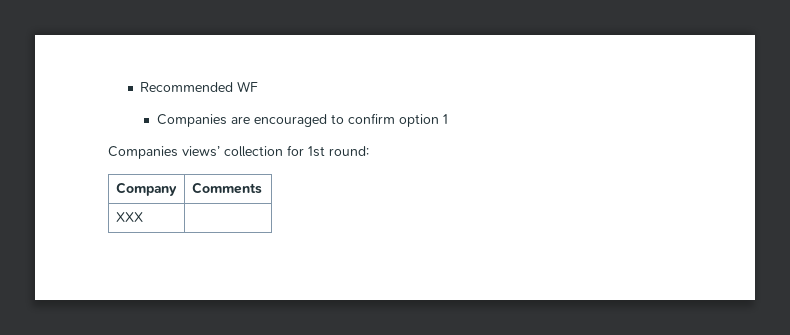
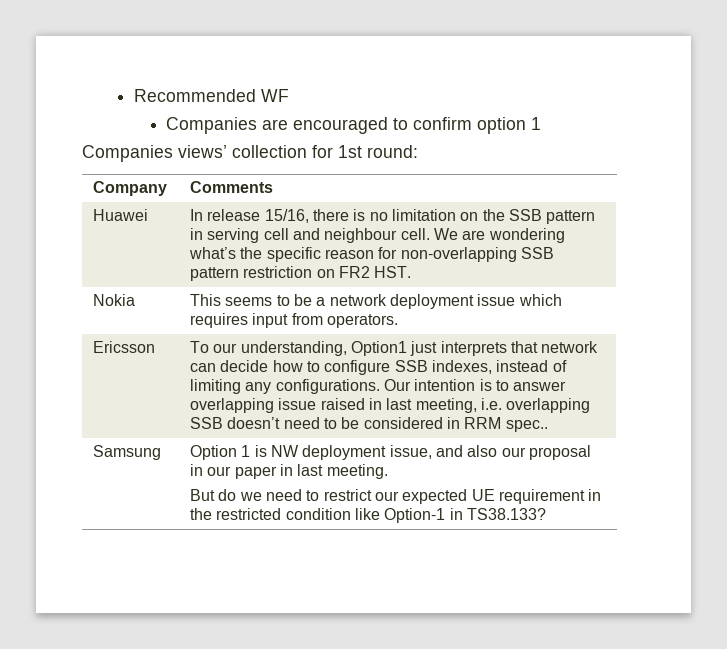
- XXX |
+ Huawei | In release 15/16, there is no limitation on the SSB pattern in serving cell and neighbour cell. We are wondering what’s the specific reason for non-overlapping SSB pattern restriction on FR2 HST.
+ Nokia | This seems to be a network deployment issue which requires input from operators.
+ Ericsson | To our understanding, Option1 just interprets that network can decide how to configure SSB indexes, instead of limiting any configurations. Our intention is to answer overlapping issue raised in last meeting, i.e. overlapping SSB doesn’t need to be considered in RRM spec..
+ Samsung | Option 1 is NW deployment issue, and also our proposal in our paper in last meeting.
+ But do we need to restrict our expected UE requirement in the restricted condition like Option-1 in TS38.133?

